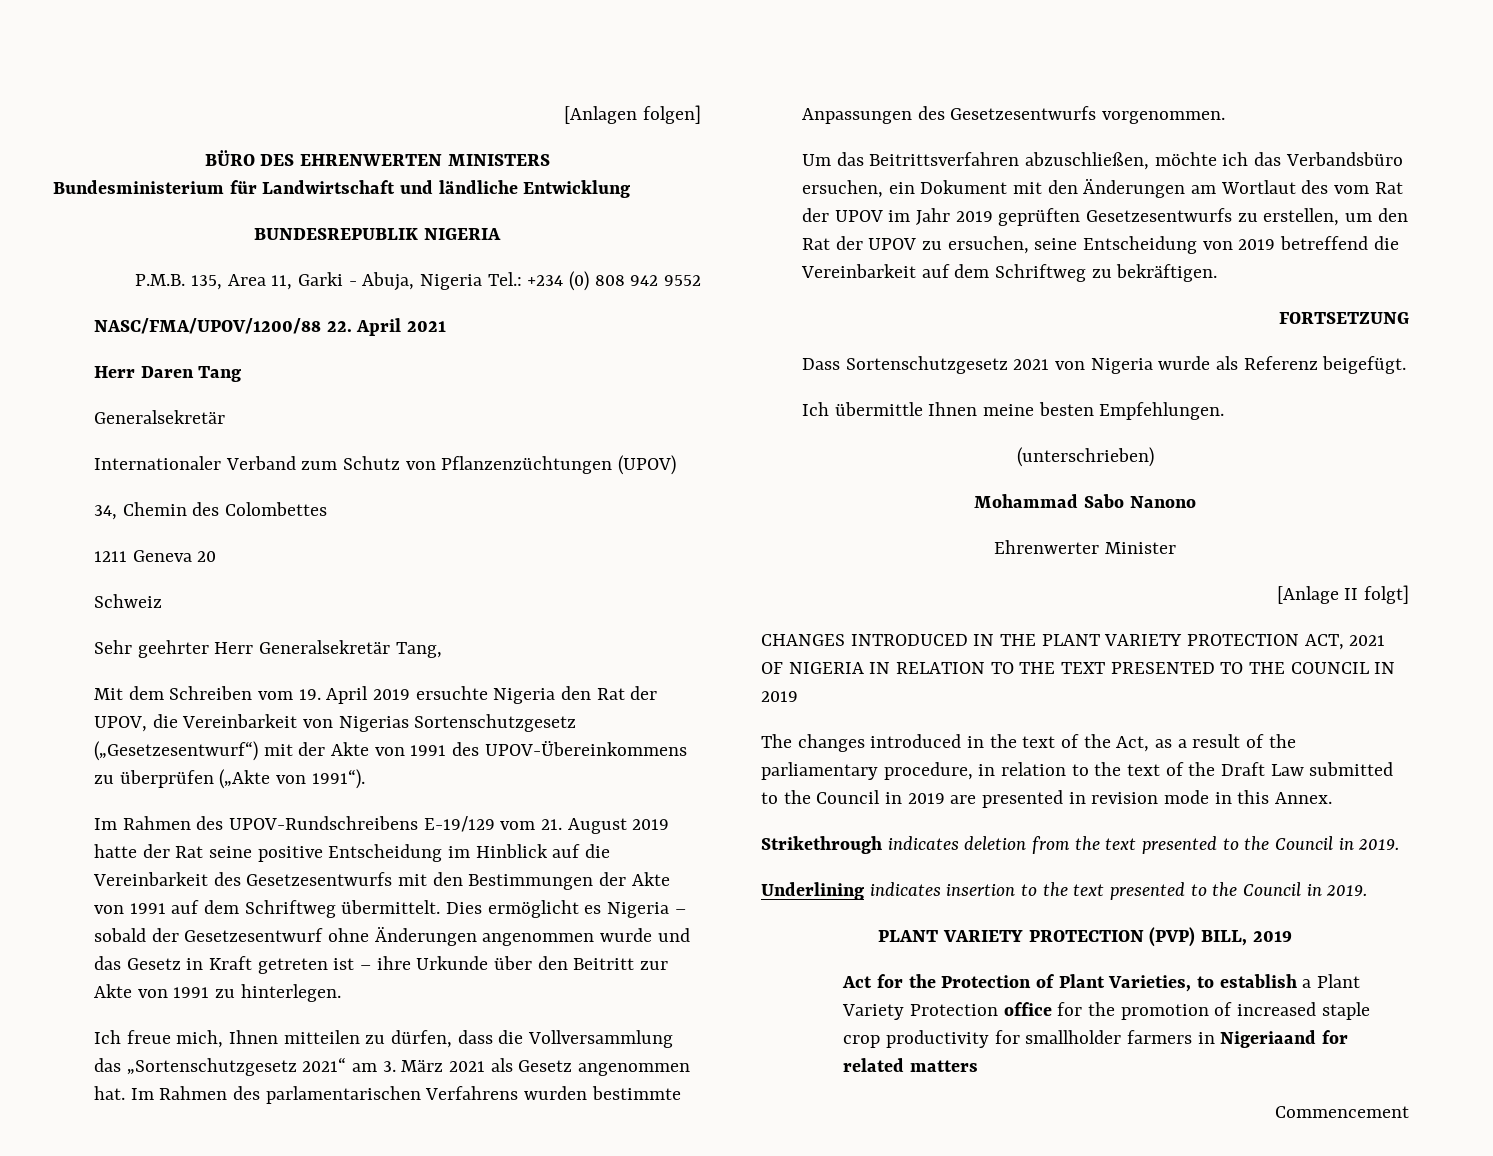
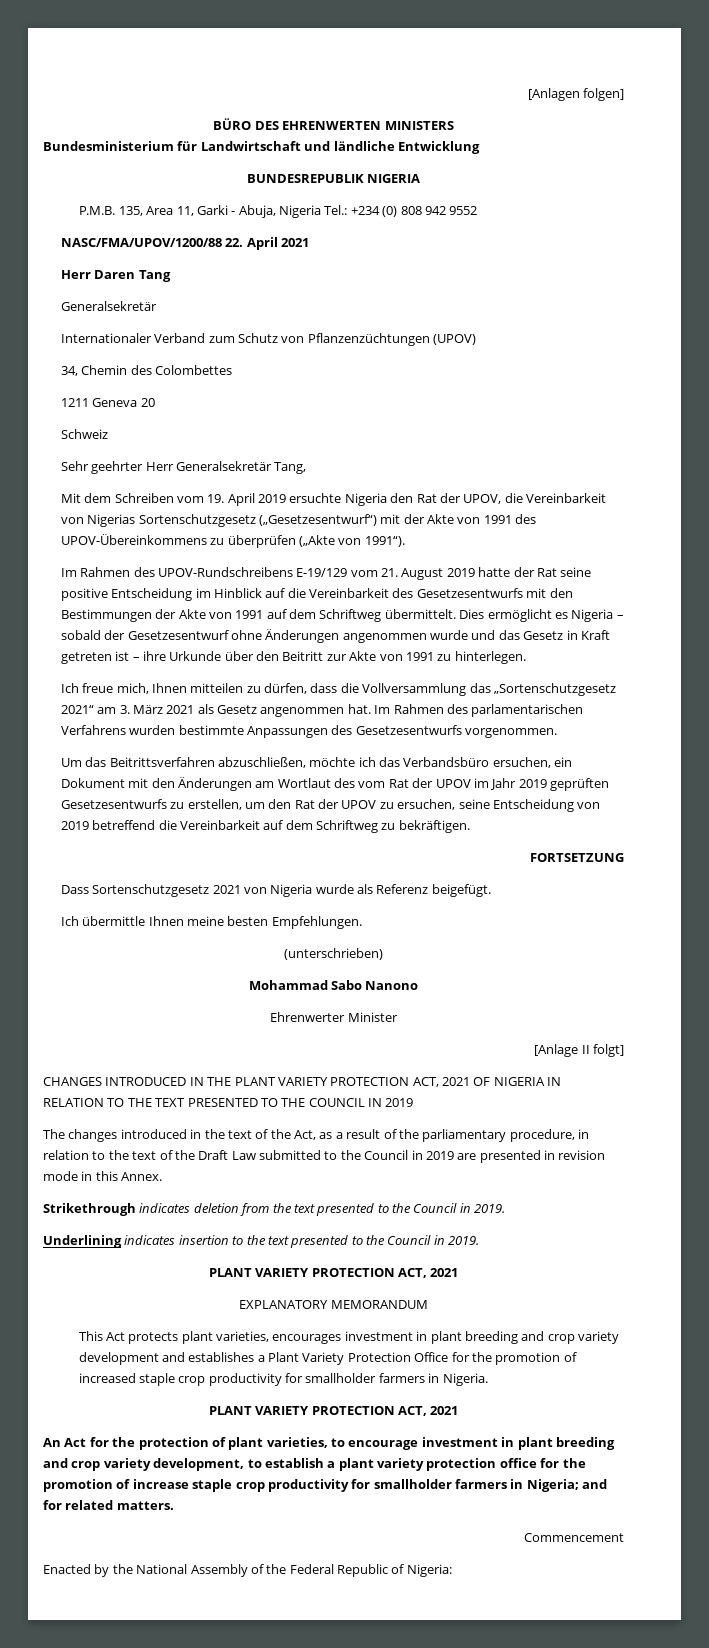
  Underlining indicates insertion to the text presented to the Council in 2019.
- PLANT VARIETY PROTECTION (PVP) BILL, 2019
- Act for the Protection of Plant Varieties, to establish a Plant Variety Protection office for the promotion of increased staple crop productivity for smallholder farmers in Nigeriaand for related matters
+ PLANT VARIETY PROTECTION ACT, 2021
+ EXPLANATORY MEMORANDUM
+ This Act protects plant varieties, encourages investment in plant breeding and crop variety development and establishes a Plant Variety Protection Office for the promotion of increased staple crop productivity for smallholder farmers in Nigeria.
+ PLANT VARIETY PROTECTION ACT, 2021
+ An Act for the protection of plant varieties, to encourage investment in plant breeding and crop variety development, to establish a plant variety protection office for the promotion of increase staple crop productivity for smallholder farmers in Nigeria; and for related matters.
+ Enacted by the National Assembly of the Federal Republic of Nigeria:

